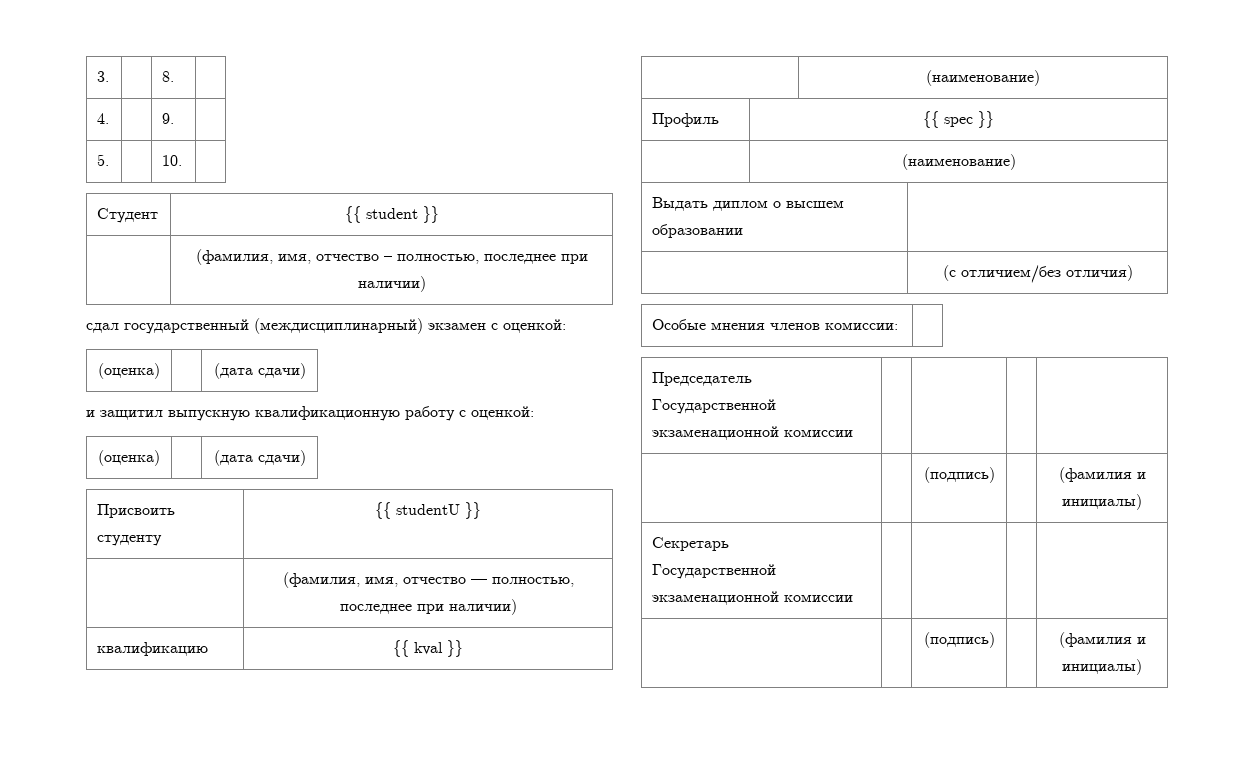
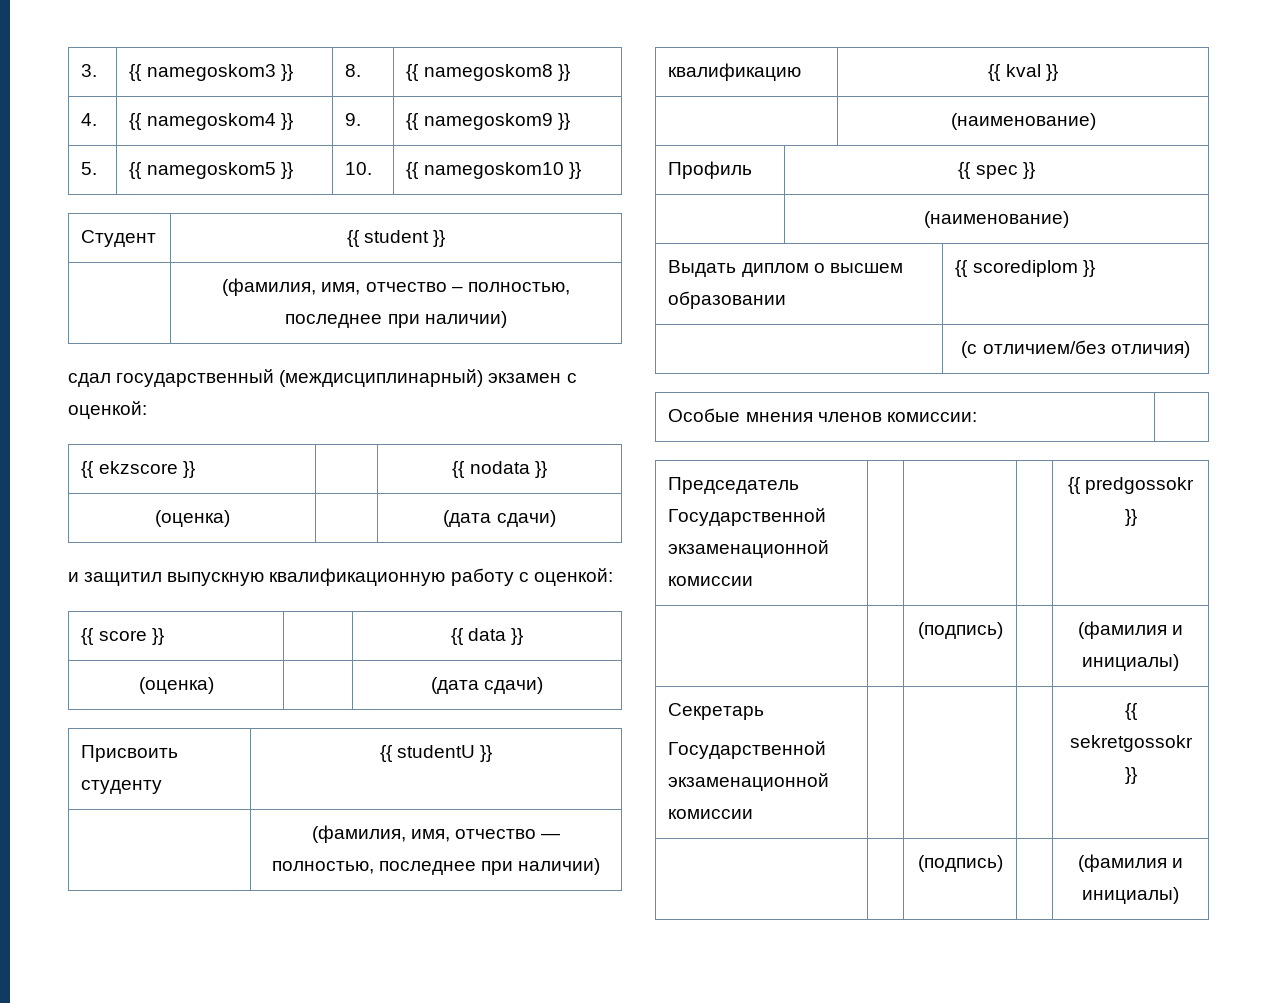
- 3. | | 8. |
- 4. | | 9. |
- 5. | | 10. |
+ 3. | {{ namegoskom3 }} | 8. | {{ namegoskom8 }}
+ 4. | {{ namegoskom4 }} | 9. | {{ namegoskom9 }}
+ 5. | {{ namegoskom5 }} | 10. | {{ namegoskom10 }}
+ {{ ekzscore }} | | {{ nodata }}
+ {{ score }} | | {{ data }}
- Выдать диплом о высшем образовании |
+ Выдать диплом о высшем образовании | {{ scorediplom }}
- Председатель Государственной экзаменационной комиссии | | | |
+ Председатель Государственной экзаменационной комиссии | | | | {{ predgossokr }}
  Секретарь
- Государственной экзаменационной комиссии | | | |
+ Государственной экзаменационной комиссии | | | | {{ sekretgossokr }}

